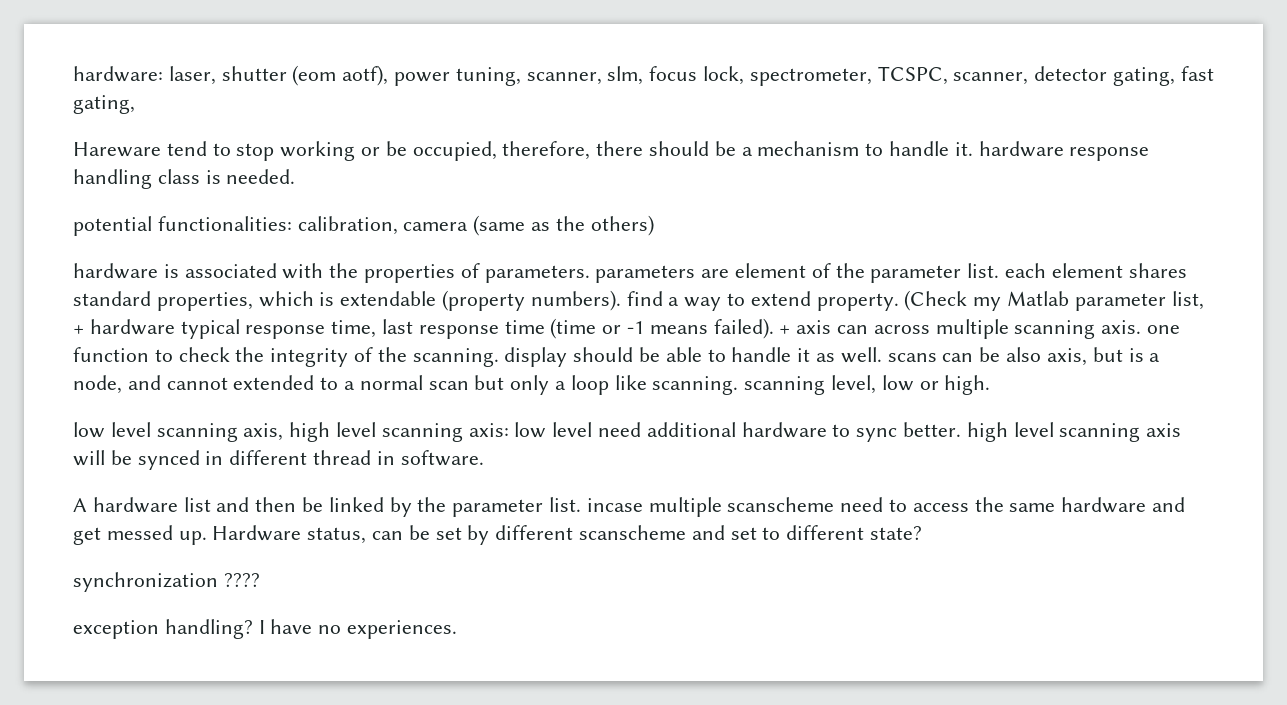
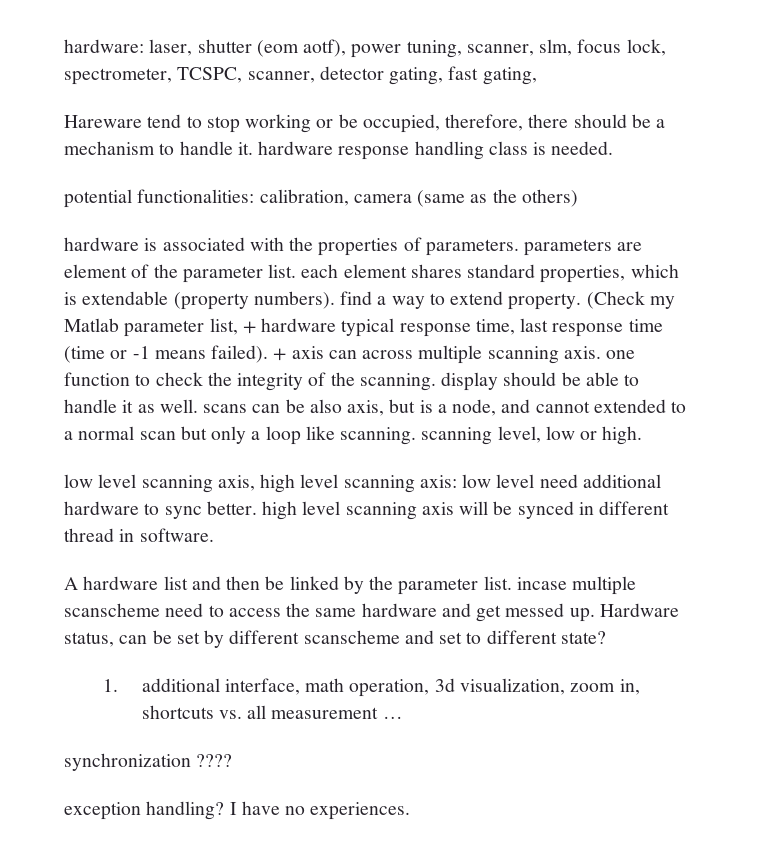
+ 1. additional interface, math operation, 3d visualization, zoom in, shortcuts vs. all measurement …

